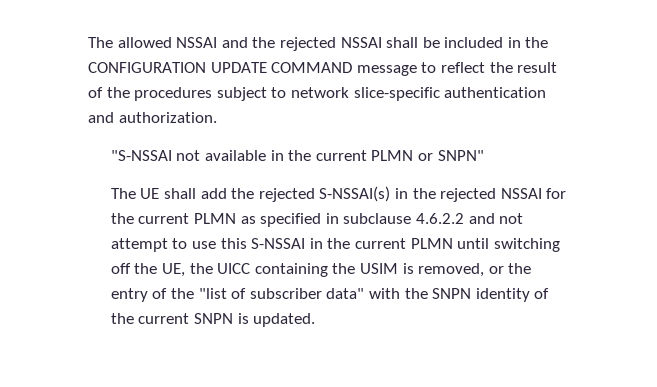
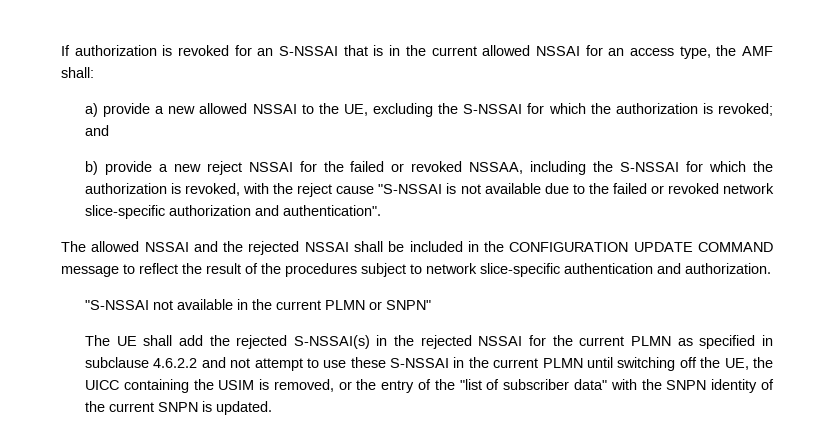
+ If authorization is revoked for an S-NSSAI that is in the current allowed NSSAI for an access type, the AMF shall:
+ a) provide a new allowed NSSAI to the UE, excluding the S-NSSAI for which the authorization is revoked; and
+ b) provide a new reject NSSAI for the failed or revoked NSSAA, including the S-NSSAI for which the authorization is revoked, with the reject cause "S-NSSAI is not available due to the failed or revoked network slice-specific authorization and authentication".
- The UE shall add the rejected S-NSSAI(s) in the rejected NSSAI for the current PLMN as specified in subclause 4.6.2.2 and not attempt to use this S-NSSAI in the current PLMN until switching off the UE, the UICC containing the USIM is removed, or the entry of the "list of subscriber data" with the SNPN identity of the current SNPN is updated.
+ The UE shall add the rejected S-NSSAI(s) in the rejected NSSAI for the current PLMN as specified in subclause 4.6.2.2 and not attempt to use these S-NSSAI in the current PLMN until switching off the UE, the UICC containing the USIM is removed, or the entry of the "list of subscriber data" with the SNPN identity of the current SNPN is updated.

